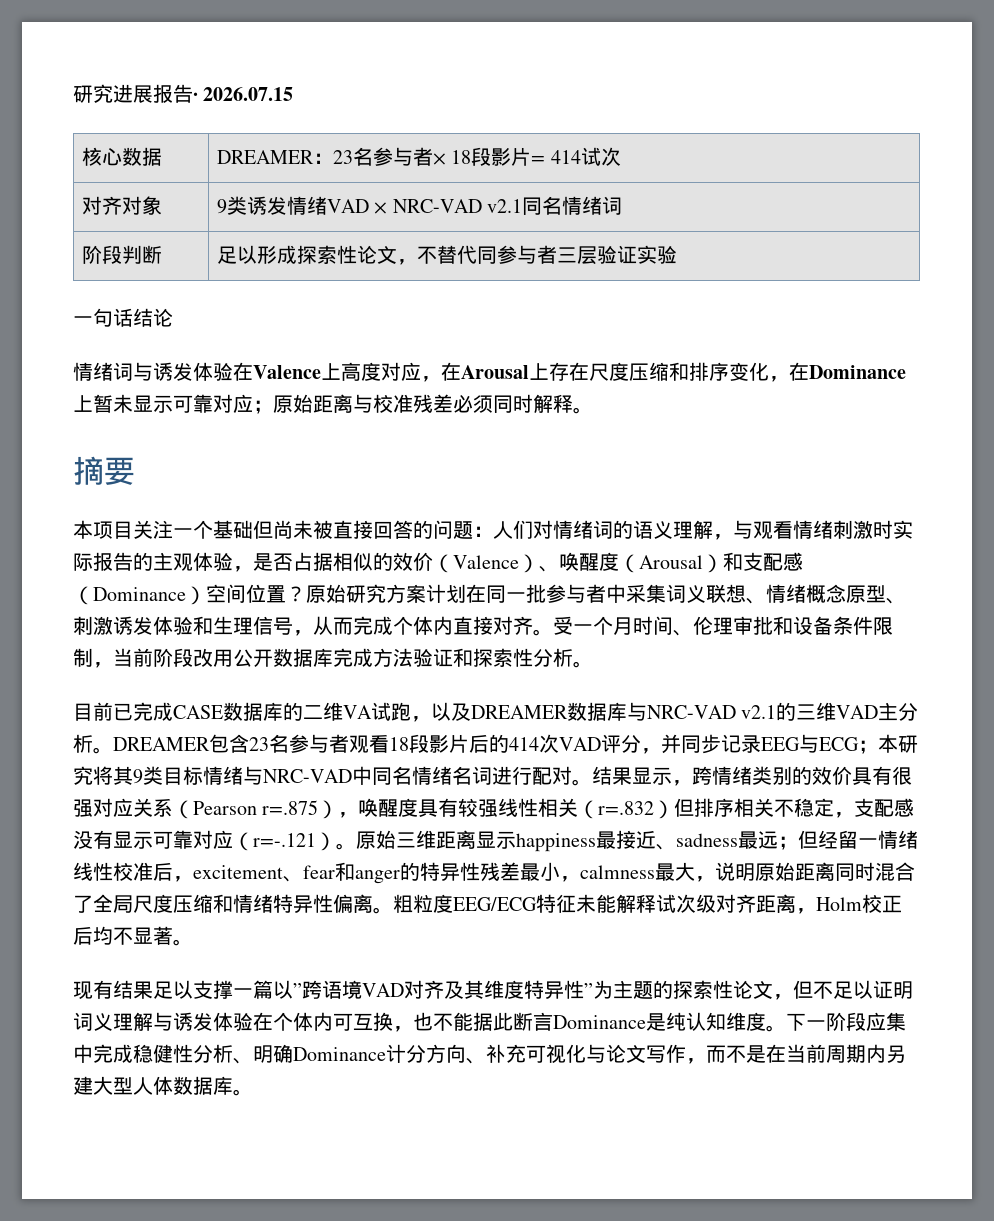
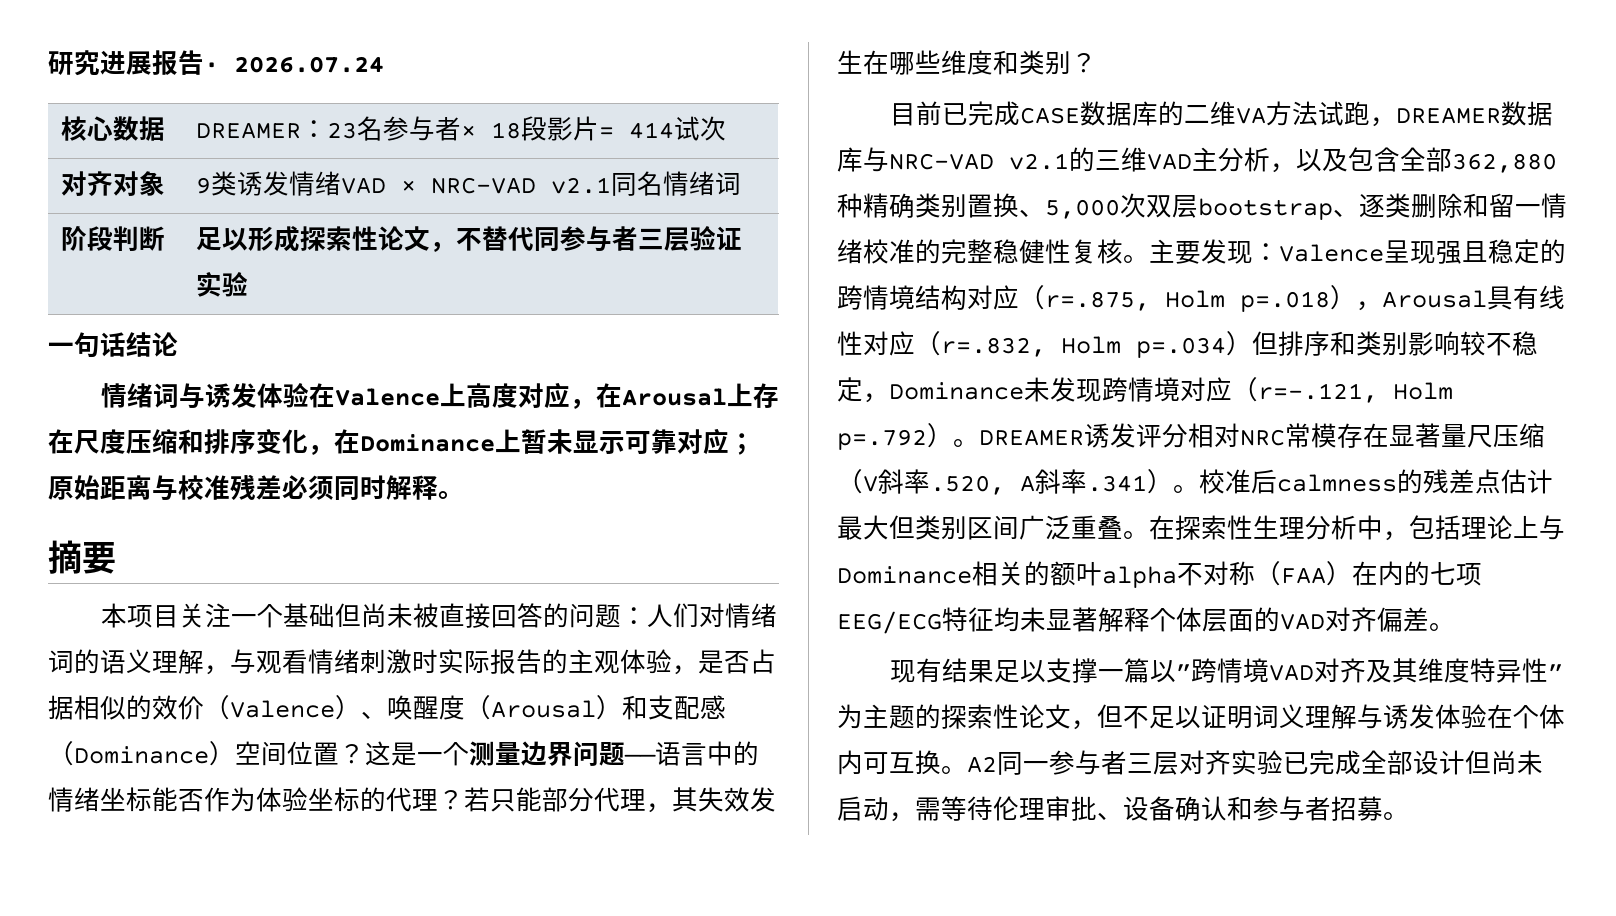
- 研究进展报告· 2026.07.15
+ 研究进展报告· 2026.07.24
- 原始研究方案计划在同一批参与者中采集词义联想、情绪概念原型、刺激诱发体验和生理信号，从而完成个体内直接对齐。受一个月时间、伦理审批和设备条件限制，当前阶段改用公开数据库完成方法验证和探索性分析。
+ 这是一个测量边界问题——语言中的情绪坐标能否作为体验坐标的代理？若只能部分代理，其失效发生在哪些维度和类别？
- 目前已完成CASE数据库的二维VA试跑，以及DREAMER数据库与NRC-VAD v2.1的三维VAD主分析。DREAMER包含23名参与者观看18段影片后的414次VAD评分，并同步记录EEG与ECG；本研究将其9类目标情绪与NRC-VAD中同名情绪名词进行配对。结果显示，跨情绪类别的效价具有很强对应关系（Pearson r=.875），唤醒度具有较强线性相关（r=.832）但排序相关不稳定，支配感没有显示可靠对应（r=-.121）。原始三维距离显示happiness最接近、sadness最远；但经留一情绪线性校准后，excitement、fear和anger的特异性残差最小，calmness最大，说明原始距离同时混合了全局尺度压缩和情绪特异性偏离。粗粒度EEG/ECG特征未能解释试次级对齐距离，Holm校正后均不显著。
+ 目前已完成CASE数据库的二维VA方法试跑，DREAMER数据库与NRC-VAD v2.1的三维VAD主分析，以及包含全部362,880种精确类别置换、5,000次双层bootstrap、逐类删除和留一情绪校准的完整稳健性复核。主要发现：Valence呈现强且稳定的跨情境结构对应（r=.875, Holm p=.018），Arousal具有线性对应（r=.832, Holm p=.034）但排序和类别影响较不稳定，Dominance未发现跨情境对应（r=-.121, Holm p=.792）。DREAMER诱发评分相对NRC常模存在显著量尺压缩（V斜率.520, A斜率.341）。校准后calmness的残差点估计最大但类别区间广泛重叠。在探索性生理分析中，包括理论上与Dominance相关的额叶alpha不对称（FAA）在内的七项EEG/ECG特征均未显著解释个体层面的VAD对齐偏差。
- 现有结果足以支撑一篇以”跨语境VAD对齐及其维度特异性”为主题的探索性论文，但不足以证明词义理解与诱发体验在个体内可互换，也不能据此断言Dominance是纯认知维度。下一阶段应集中完成稳健性分析、明确Dominance计分方向、补充可视化与论文写作，而不是在当前周期内另建大型人体数据库。
+ 现有结果足以支撑一篇以”跨情境VAD对齐及其维度特异性”为主题的探索性论文，但不足以证明词义理解与诱发体验在个体内可互换。A2同一参与者三层对齐实验已完成全部设计但尚未启动，需等待伦理审批、设备确认和参与者招募。

